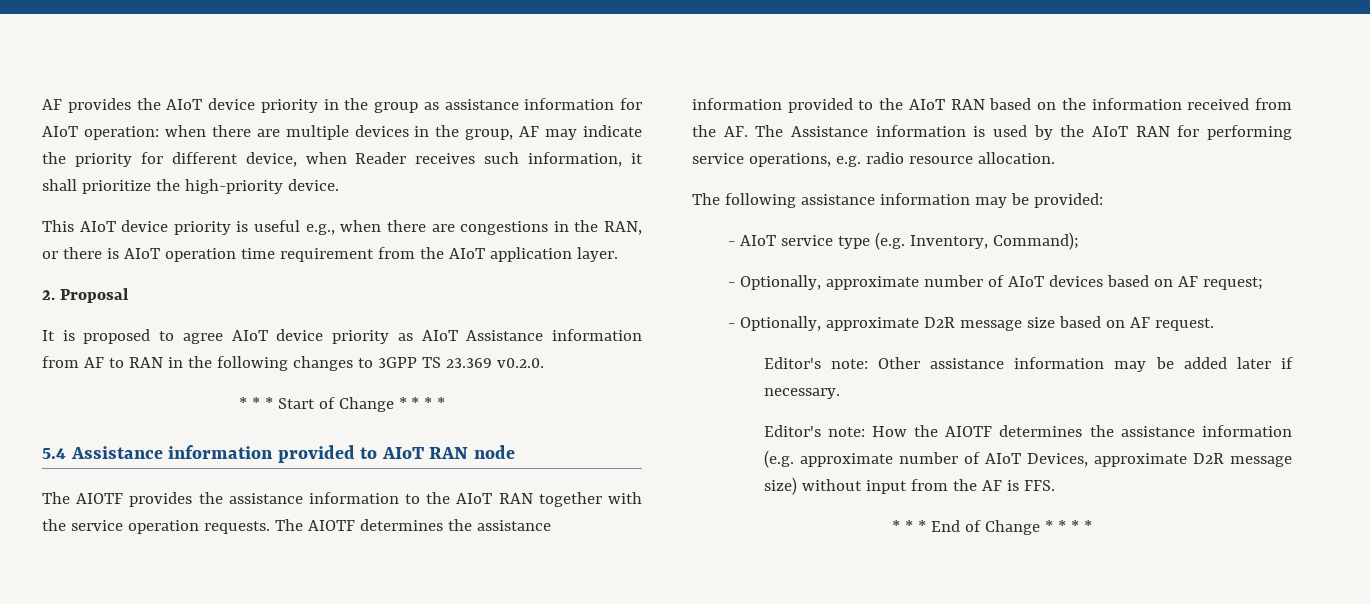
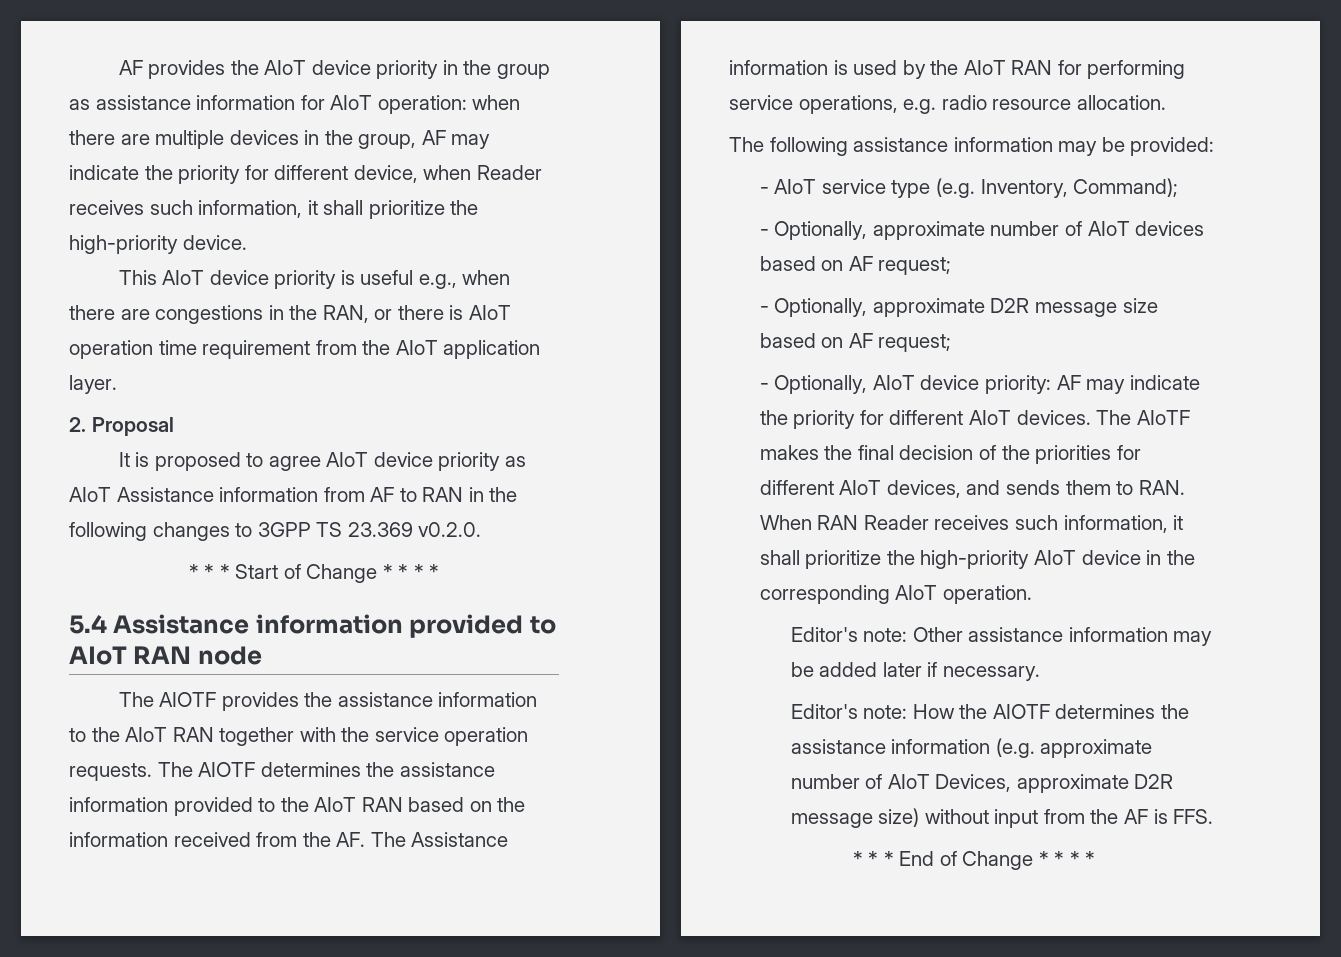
- - Optionally, approximate D2R message size based on AF request.
+ - Optionally, approximate D2R message size based on AF request;
+ - Optionally, AIoT device priority: AF may indicate the priority for different AIoT devices. The AIoTF makes the final decision of the priorities for different AIoT devices, and sends them to RAN. When RAN Reader receives such information, it shall prioritize the high-priority AIoT device in the corresponding AIoT operation.

